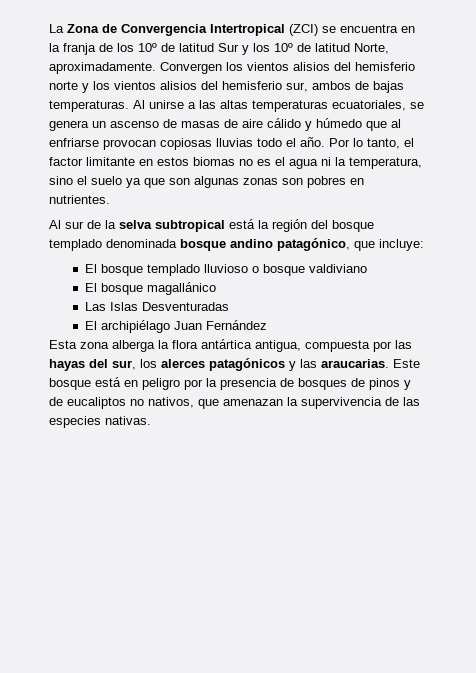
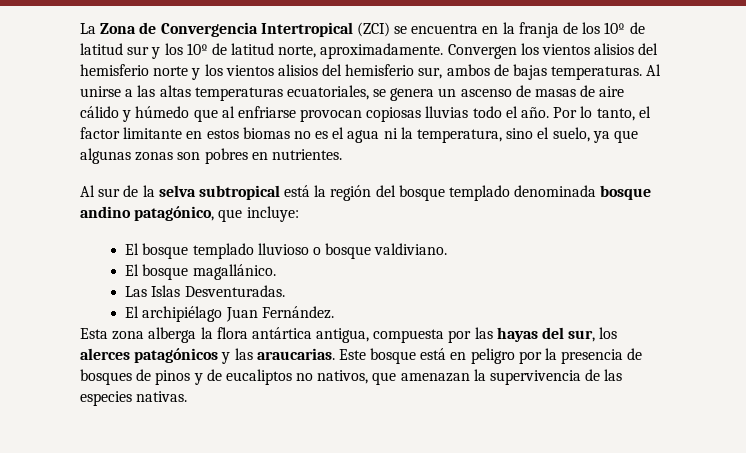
- La Zona de Convergencia Intertropical (ZCI) se encuentra en la franja de los 10º de latitud Sur y los 10º de latitud Norte, aproximadamente.
+ La Zona de Convergencia Intertropical (ZCI) se encuentra en la franja de los 10º de latitud sur y los 10º de latitud norte, aproximadamente.
- Por lo tanto, el factor limitante en estos biomas no es el agua ni la temperatura, sino el suelo ya que son algunas zonas son pobres en nutrientes.
+ Por lo tanto, el factor limitante en estos biomas no es el agua ni la temperatura, sino el suelo, ya que algunas zonas son pobres en nutrientes.
- El bosque templado lluvioso o bosque valdiviano
- El bosque magallánico
+ El bosque templado lluvioso o bosque valdiviano.
+ El bosque magallánico.
- Las Islas Desventuradas
+ Las Islas Desventuradas.
- El archipiélago Juan Fernández
+ El archipiélago Juan Fernández.

